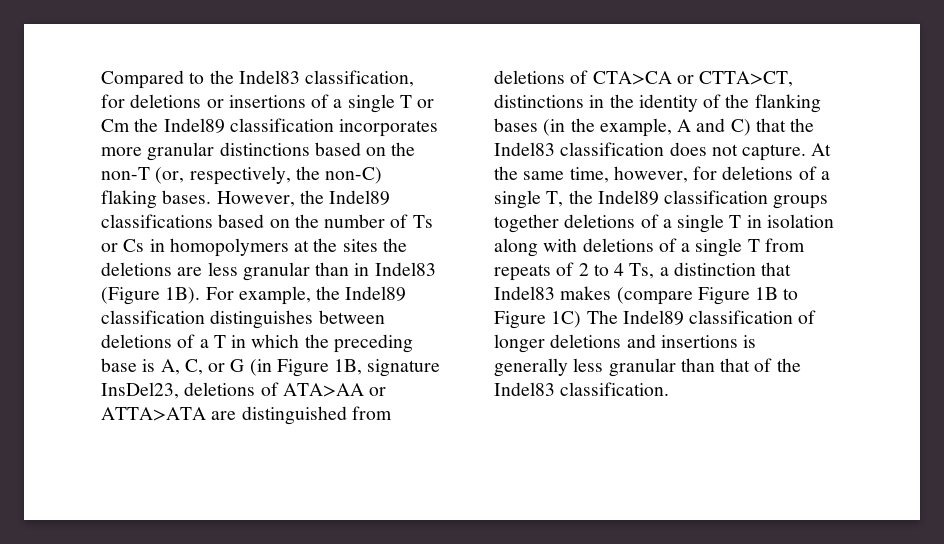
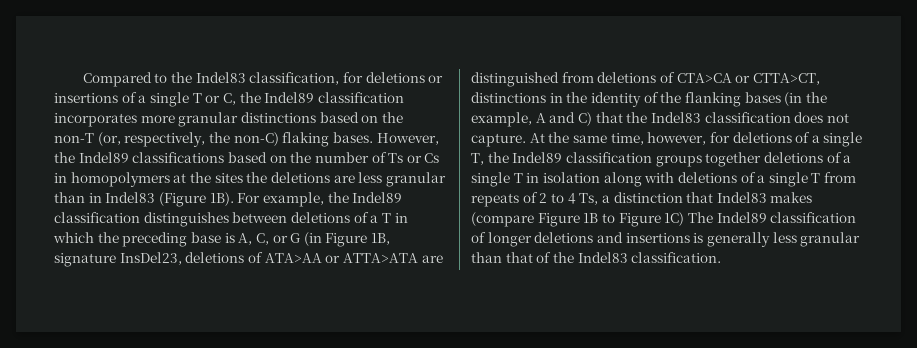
- Compared to the Indel83 classification, for deletions or insertions of a single T or Cm the Indel89 classification incorporates more granular distinctions based on the non-T (or, respectively, the non-C) flaking bases.
+ Compared to the Indel83 classification, for deletions or insertions of a single T or C, the Indel89 classification incorporates more granular distinctions based on the non-T (or, respectively, the non-C) flaking bases.

